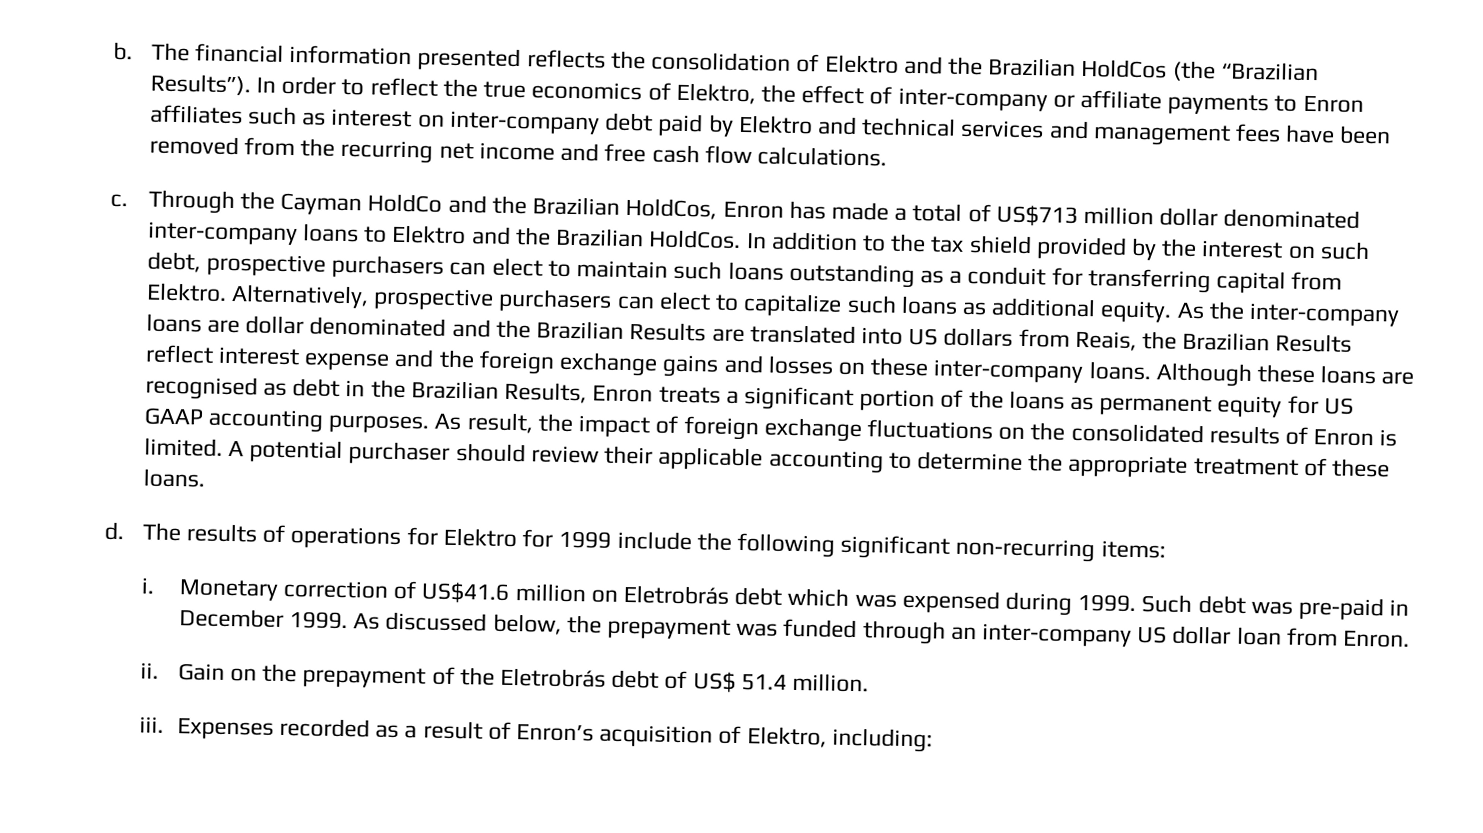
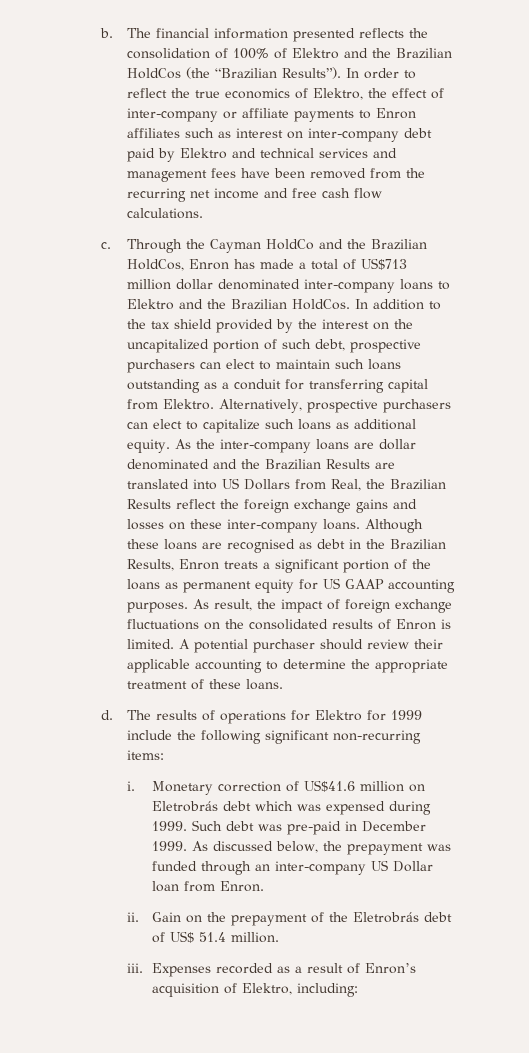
- The financial information presented reflects the consolidation of Elektro and the Brazilian HoldCos (the “Brazilian Results”).
+ The financial information presented reflects the consolidation of 100% of Elektro and the Brazilian HoldCos (the “Brazilian Results”).
- In addition to the tax shield provided by the interest on such debt, prospective purchasers can elect to maintain such loans outstanding as a conduit for transferring capital from Elektro.
+ In addition to the tax shield provided by the interest on the uncapitalized portion of such debt, prospective purchasers can elect to maintain such loans outstanding as a conduit for transferring capital from Elektro.
- As the inter-company loans are dollar denominated and the Brazilian Results are translated into US dollars from Reais, the Brazilian Results reflect interest expense and the foreign exchange gains and losses on these inter-company loans.
+ As the inter-company loans are dollar denominated and the Brazilian Results are translated into US Dollars from Real, the Brazilian Results reflect the foreign exchange gains and losses on these inter-company loans.
- As discussed below, the prepayment was funded through an inter-company US dollar loan from Enron.
+ As discussed below, the prepayment was funded through an inter-company US Dollar loan from Enron.

